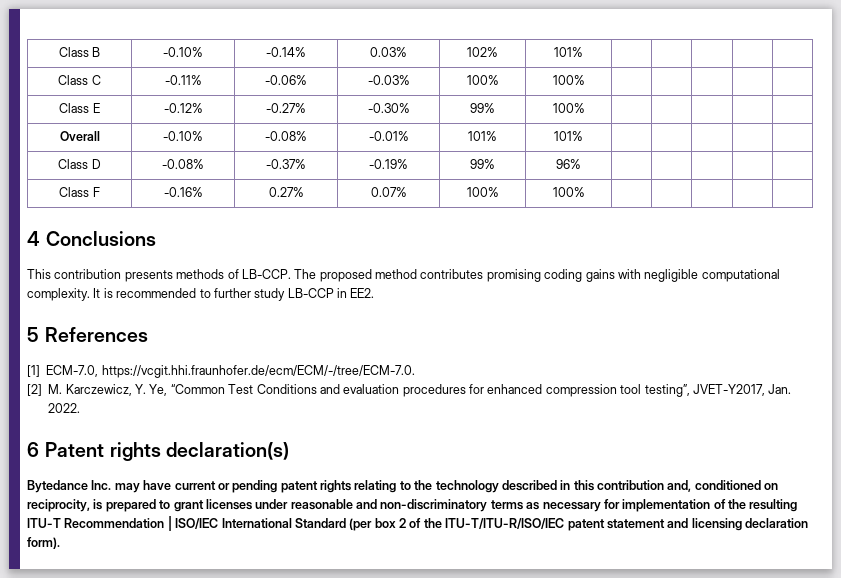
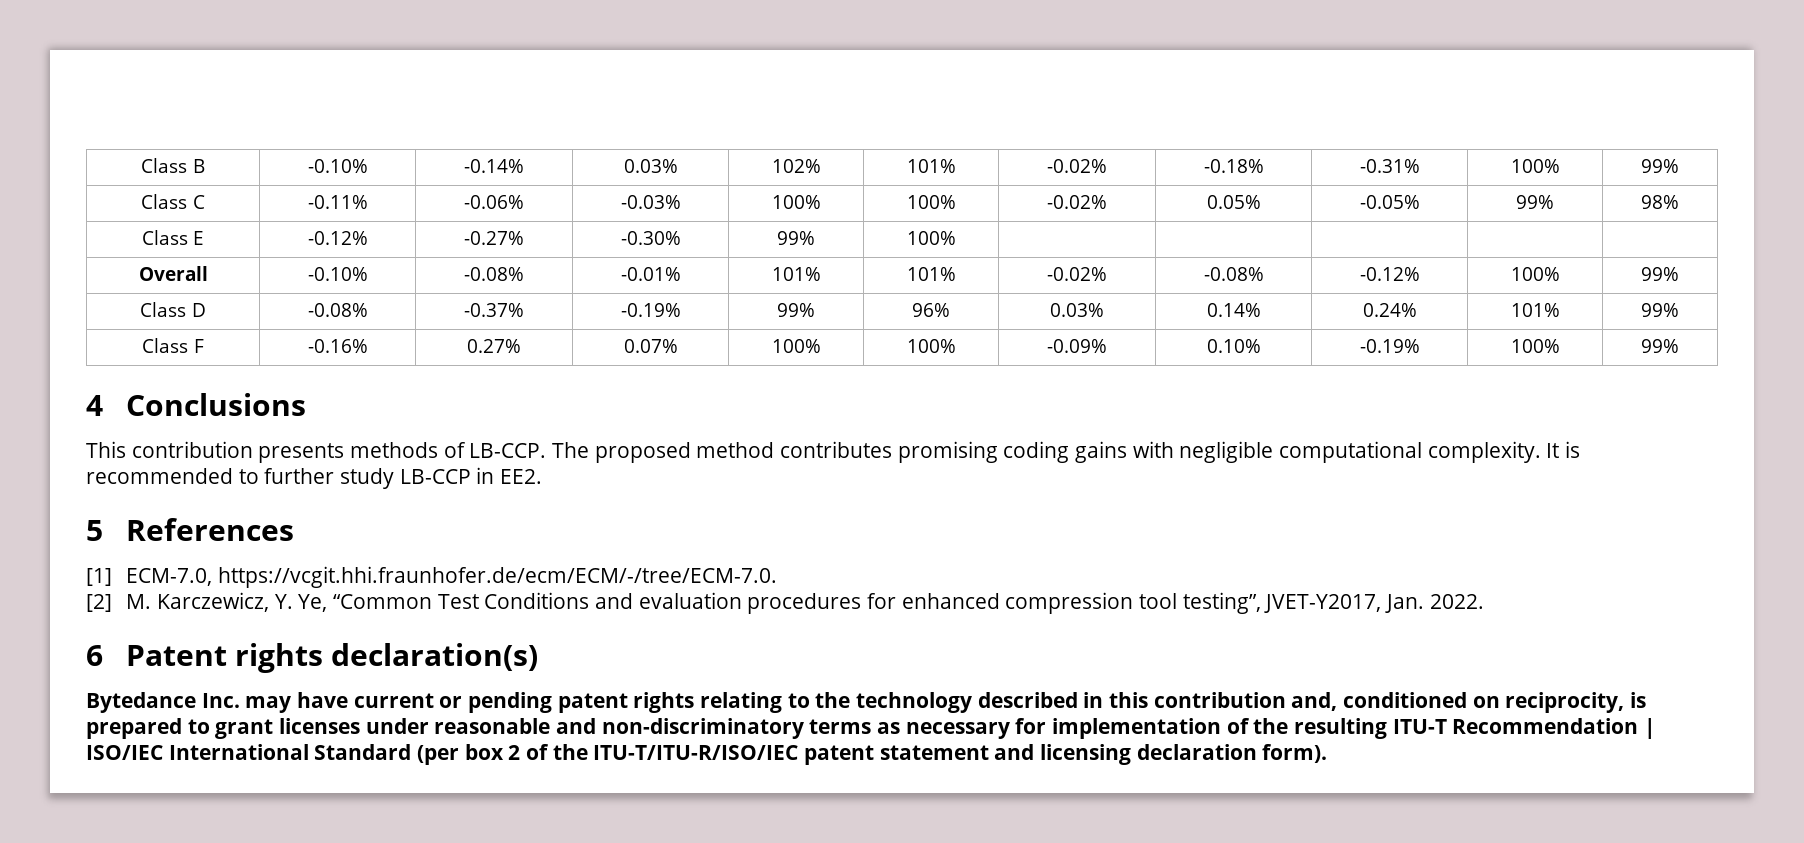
- Class B | -0.10% | -0.14% | 0.03% | 102% | 101% | | | | |
+ Class B | -0.10% | -0.14% | 0.03% | 102% | 101% | -0.02% | -0.18% | -0.31% | 100% | 99%
- Class C | -0.11% | -0.06% | -0.03% | 100% | 100% | | | | |
+ Class C | -0.11% | -0.06% | -0.03% | 100% | 100% | -0.02% | 0.05% | -0.05% | 99% | 98%
- Overall | -0.10% | -0.08% | -0.01% | 101% | 101% | | | | |
+ Overall | -0.10% | -0.08% | -0.01% | 101% | 101% | -0.02% | -0.08% | -0.12% | 100% | 99%
- Class D | -0.08% | -0.37% | -0.19% | 99% | 96% | | | | |
+ Class D | -0.08% | -0.37% | -0.19% | 99% | 96% | 0.03% | 0.14% | 0.24% | 101% | 99%
- Class F | -0.16% | 0.27% | 0.07% | 100% | 100% | | | | |
+ Class F | -0.16% | 0.27% | 0.07% | 100% | 100% | -0.09% | 0.10% | -0.19% | 100% | 99%

